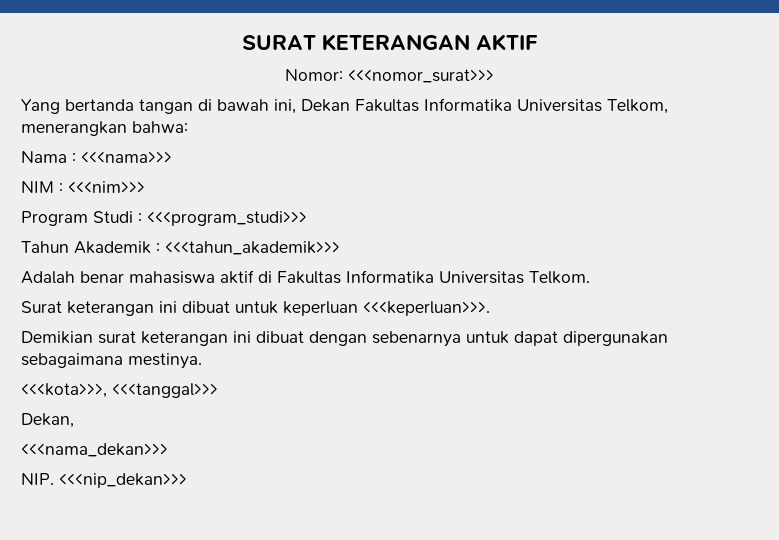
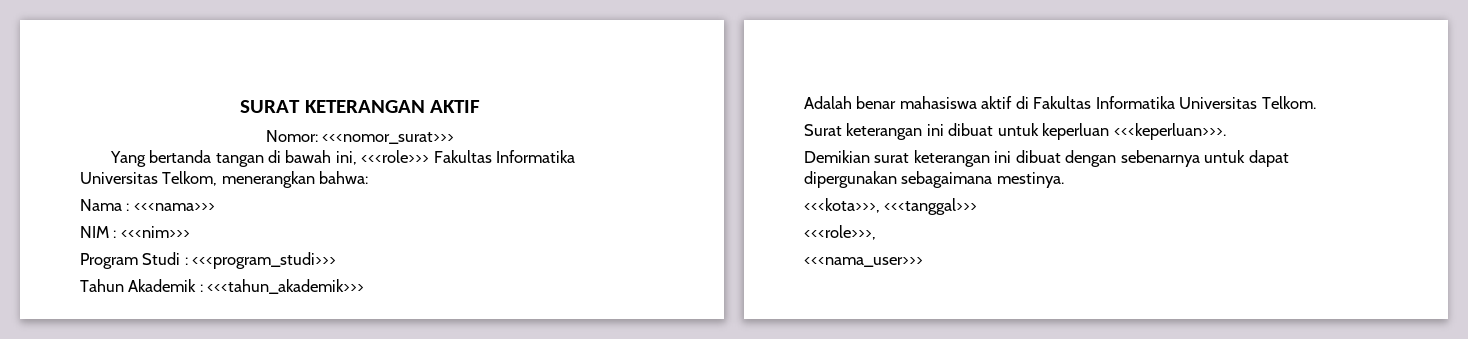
- Yang bertanda tangan di bawah ini, Dekan Fakultas Informatika Universitas Telkom, menerangkan bahwa:
+ Yang bertanda tangan di bawah ini, <<<role>>> Fakultas Informatika Universitas Telkom, menerangkan bahwa:
- Dekan,
- <<<nama_dekan>>>
- NIP. <<<nip_dekan>>>
+ <<<role>>>,
+ <<<nama_user>>>

